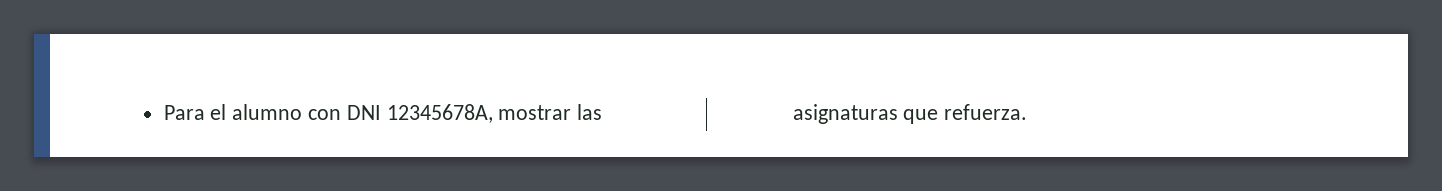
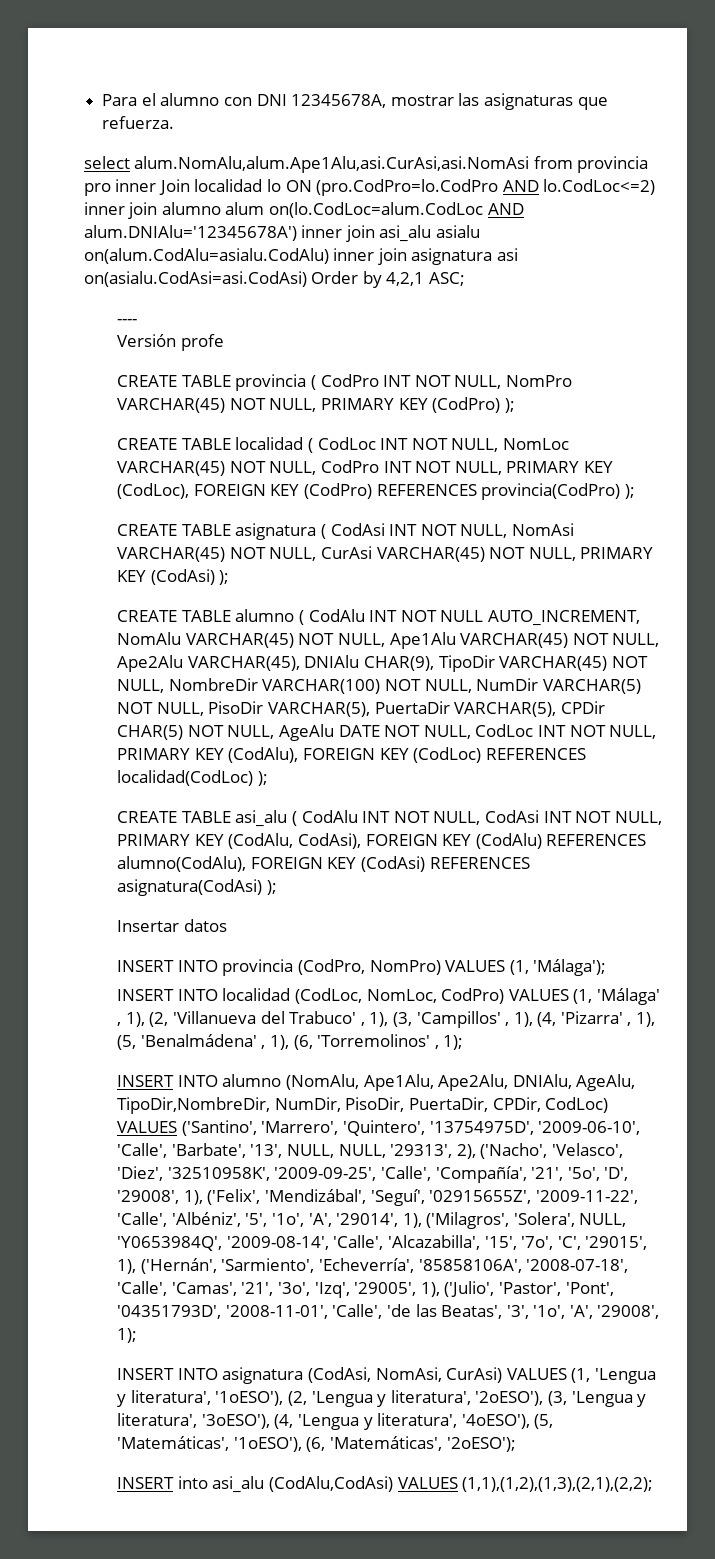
+ select alum.NomAlu,alum.Ape1Alu,asi.CurAsi,asi.NomAsi from provincia pro inner Join localidad lo ON (pro.CodPro=lo.CodPro AND lo.CodLoc<=2) inner join alumno alum on(lo.CodLoc=alum.CodLoc AND alum.DNIAlu='12345678A') inner join asi_alu asialu on(alum.CodAlu=asialu.CodAlu) inner join asignatura asi on(asialu.CodAsi=asi.CodAsi) Order by 4,2,1 ASC;
+ ----
+ Versión profe
+ CREATE TABLE provincia ( CodPro INT NOT NULL, NomPro VARCHAR(45) NOT NULL, PRIMARY KEY (CodPro) );
+ CREATE TABLE localidad ( CodLoc INT NOT NULL, NomLoc VARCHAR(45) NOT NULL, CodPro INT NOT NULL, PRIMARY KEY (CodLoc), FOREIGN KEY (CodPro) REFERENCES provincia(CodPro) );
+ CREATE TABLE asignatura ( CodAsi INT NOT NULL, NomAsi VARCHAR(45) NOT NULL, CurAsi VARCHAR(45) NOT NULL, PRIMARY KEY (CodAsi) );
+ CREATE TABLE alumno ( CodAlu INT NOT NULL AUTO_INCREMENT, NomAlu VARCHAR(45) NOT NULL, Ape1Alu VARCHAR(45) NOT NULL, Ape2Alu VARCHAR(45), DNIAlu CHAR(9), TipoDir VARCHAR(45) NOT NULL, NombreDir VARCHAR(100) NOT NULL, NumDir VARCHAR(5) NOT NULL, PisoDir VARCHAR(5), PuertaDir VARCHAR(5), CPDir CHAR(5) NOT NULL, AgeAlu DATE NOT NULL, CodLoc INT NOT NULL, PRIMARY KEY (CodAlu), FOREIGN KEY (CodLoc) REFERENCES localidad(CodLoc) );
+ CREATE TABLE asi_alu ( CodAlu INT NOT NULL, CodAsi INT NOT NULL, PRIMARY KEY (CodAlu, CodAsi), FOREIGN KEY (CodAlu) REFERENCES alumno(CodAlu), FOREIGN KEY (CodAsi) REFERENCES asignatura(CodAsi) );
+ Insertar datos
+ INSERT INTO provincia (CodPro, NomPro) VALUES (1, 'Málaga');
+ INSERT INTO localidad (CodLoc, NomLoc, CodPro) VALUES (1, 'Málaga' , 1), (2, 'Villanueva del Trabuco' , 1), (3, 'Campillos' , 1), (4, 'Pizarra' , 1), (5, 'Benalmádena' , 1), (6, 'Torremolinos' , 1);
+ INSERT INTO alumno (NomAlu, Ape1Alu, Ape2Alu, DNIAlu, AgeAlu, TipoDir,NombreDir, NumDir, PisoDir, PuertaDir, CPDir, CodLoc) VALUES ('Santino', 'Marrero', 'Quintero', '13754975D', '2009-06-10', 'Calle', 'Barbate', '13', NULL, NULL, '29313', 2), ('Nacho', 'Velasco', 'Diez', '32510958K', '2009-09-25', 'Calle', 'Compañía', '21', '5o', 'D', '29008', 1), ('Felix', 'Mendizábal', 'Seguí', '02915655Z', '2009-11-22', 'Calle', 'Albéniz', '5', '1o', 'A', '29014', 1), ('Milagros', 'Solera', NULL, 'Y0653984Q', '2009-08-14', 'Calle', 'Alcazabilla', '15', '7o', 'C', '29015', 1), ('Hernán', 'Sarmiento', 'Echeverría', '85858106A', '2008-07-18', 'Calle', 'Camas', '21', '3o', 'Izq', '29005', 1), ('Julio', 'Pastor', 'Pont', '04351793D', '2008-11-01', 'Calle', 'de las Beatas', '3', '1o', 'A', '29008', 1);
+ INSERT INTO asignatura (CodAsi, NomAsi, CurAsi) VALUES (1, 'Lengua y literatura', '1oESO'), (2, 'Lengua y literatura', '2oESO'), (3, 'Lengua y literatura', '3oESO'), (4, 'Lengua y literatura', '4oESO'), (5, 'Matemáticas', '1oESO'), (6, 'Matemáticas', '2oESO');
+ INSERT into asi_alu (CodAlu,CodAsi) VALUES (1,1),(1,2),(1,3),(2,1),(2,2);

